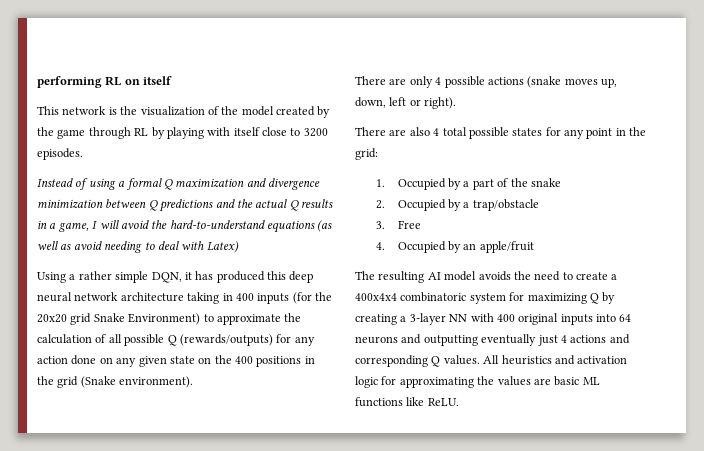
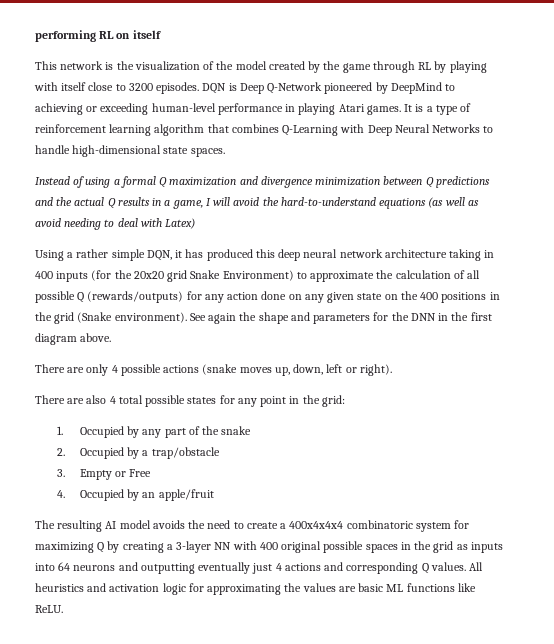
+ DQN is Deep Q-Network pioneered by DeepMind to achieving or exceeding human-level performance in playing Atari games. It is a type of reinforcement learning algorithm that combines Q-Learning with Deep Neural Networks to handle high-dimensional state spaces.
+ See again the shape and parameters for the DNN in the first diagram above.
- 1. Occupied by a part of the snake
+ 1. Occupied by any part of the snake
- 3. Free
+ 3. Empty or Free
- The resulting AI model avoids the need to create a 400x4x4 combinatoric system for maximizing Q by creating a 3-layer NN with 400 original inputs into 64 neurons and outputting eventually just 4 actions and corresponding Q values.
+ The resulting AI model avoids the need to create a 400x4x4x4 combinatoric system for maximizing Q by creating a 3-layer NN with 400 original possible spaces in the grid as inputs into 64 neurons and outputting eventually just 4 actions and corresponding Q values.

